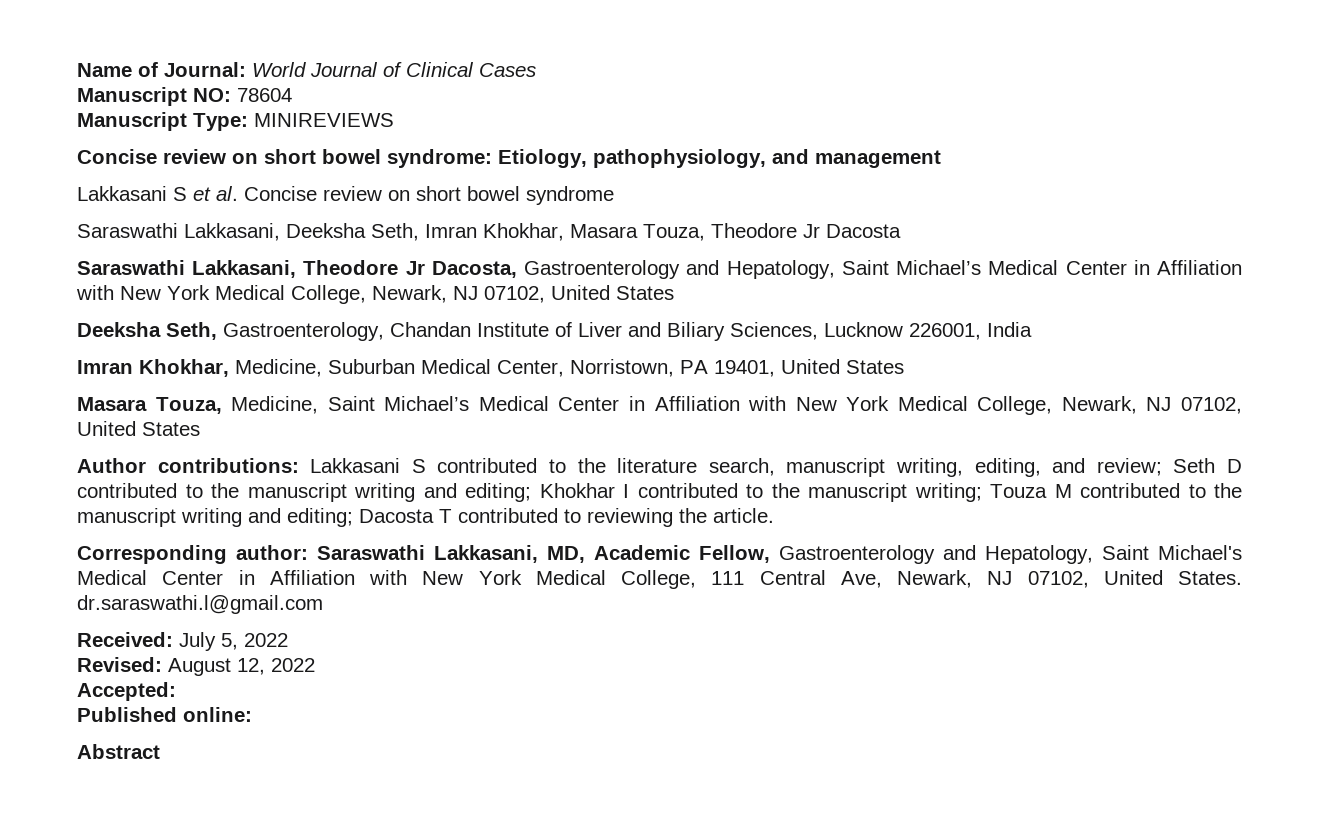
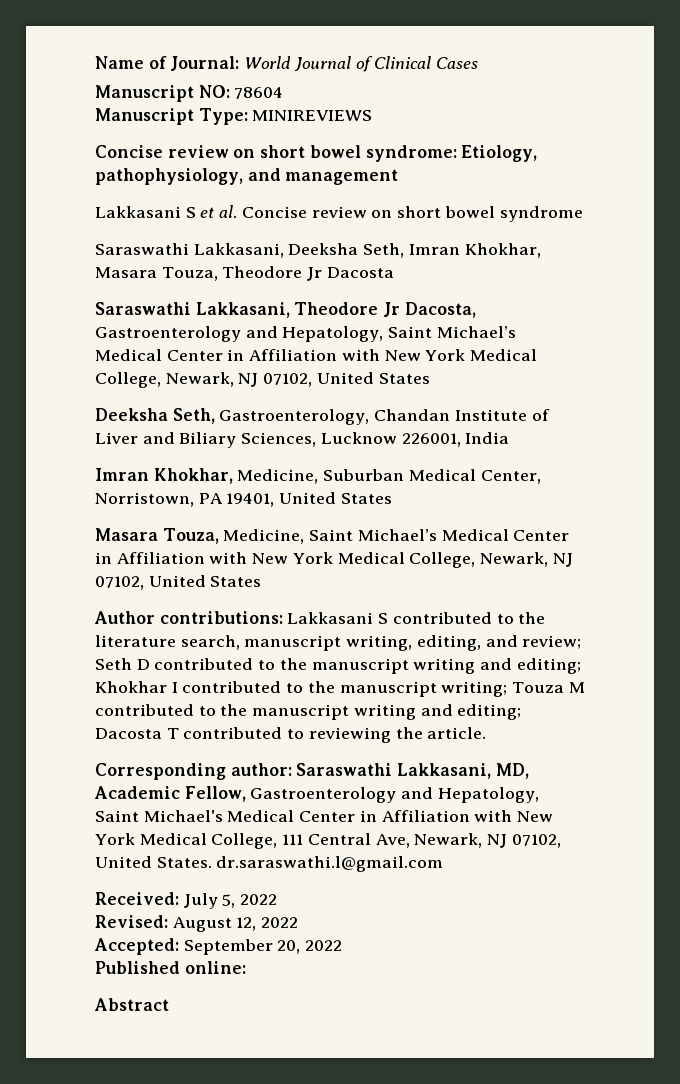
- Accepted:
+ Accepted: September 20, 2022

